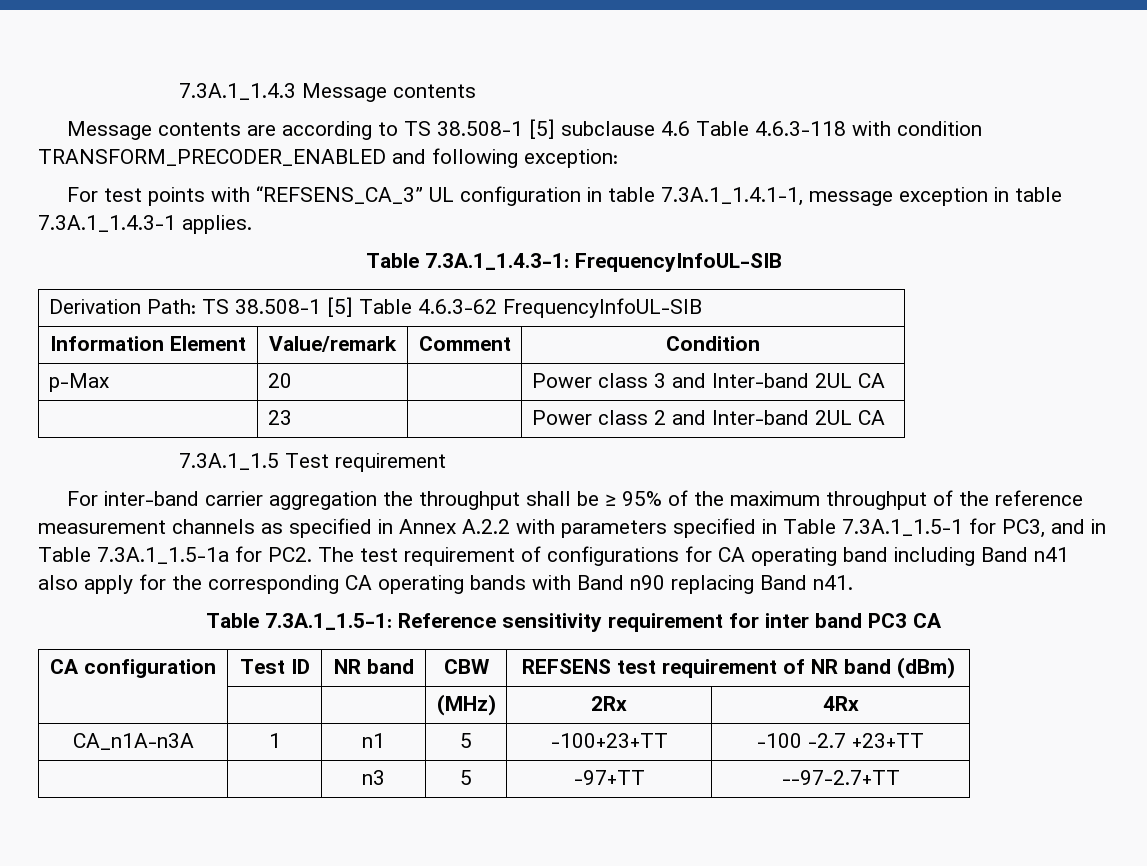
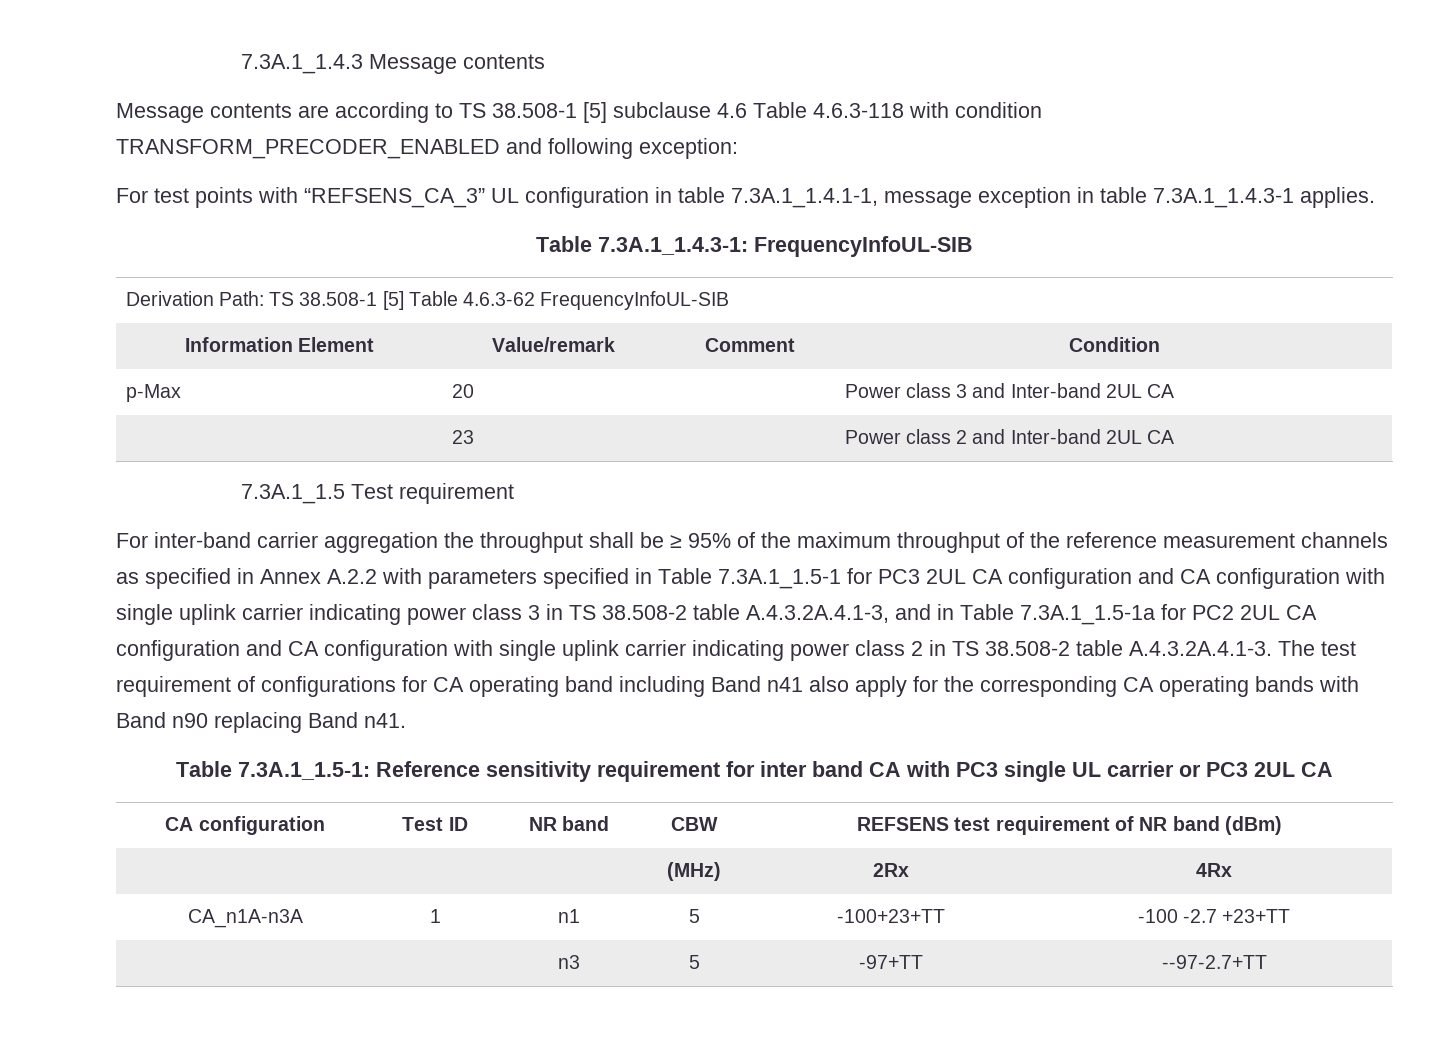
- For inter-band carrier aggregation the throughput shall be ≥ 95% of the maximum throughput of the reference measurement channels as specified in Annex A.2.2 with parameters specified in Table 7.3A.1_1.5-1 for PC3, and in Table 7.3A.1_1.5-1a for PC2. The test requirement of configurations for CA operating band including Band n41 also apply for the corresponding CA operating bands with Band n90 replacing Band n41.
+ For inter-band carrier aggregation the throughput shall be ≥ 95% of the maximum throughput of the reference measurement channels as specified in Annex A.2.2 with parameters specified in Table 7.3A.1_1.5-1 for PC3 2UL CA configuration and CA configuration with single uplink carrier indicating power class 3 in TS 38.508-2 table A.4.3.2A.4.1-3, and in Table 7.3A.1_1.5-1a for PC2 2UL CA configuration and CA configuration with single uplink carrier indicating power class 2 in TS 38.508-2 table A.4.3.2A.4.1-3. The test requirement of configurations for CA operating band including Band n41 also apply for the corresponding CA operating bands with Band n90 replacing Band n41.
- Table 7.3A.1_1.5-1: Reference sensitivity requirement for inter band PC3 CA
+ Table 7.3A.1_1.5-1: Reference sensitivity requirement for inter band CA with PC3 single UL carrier or PC3 2UL CA

